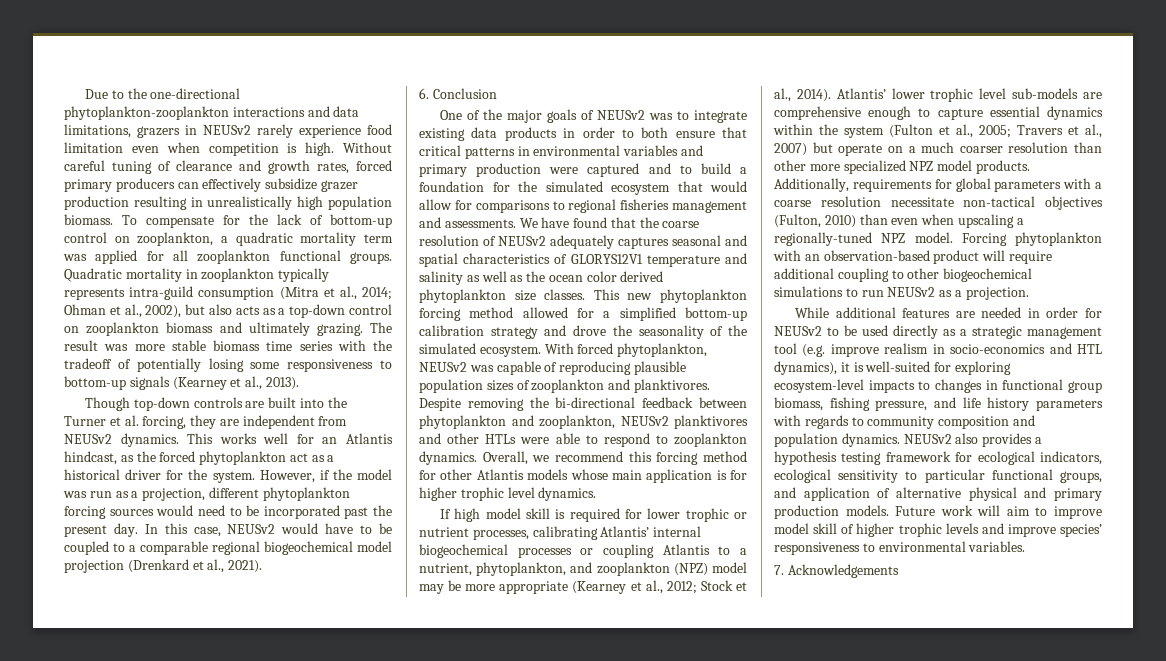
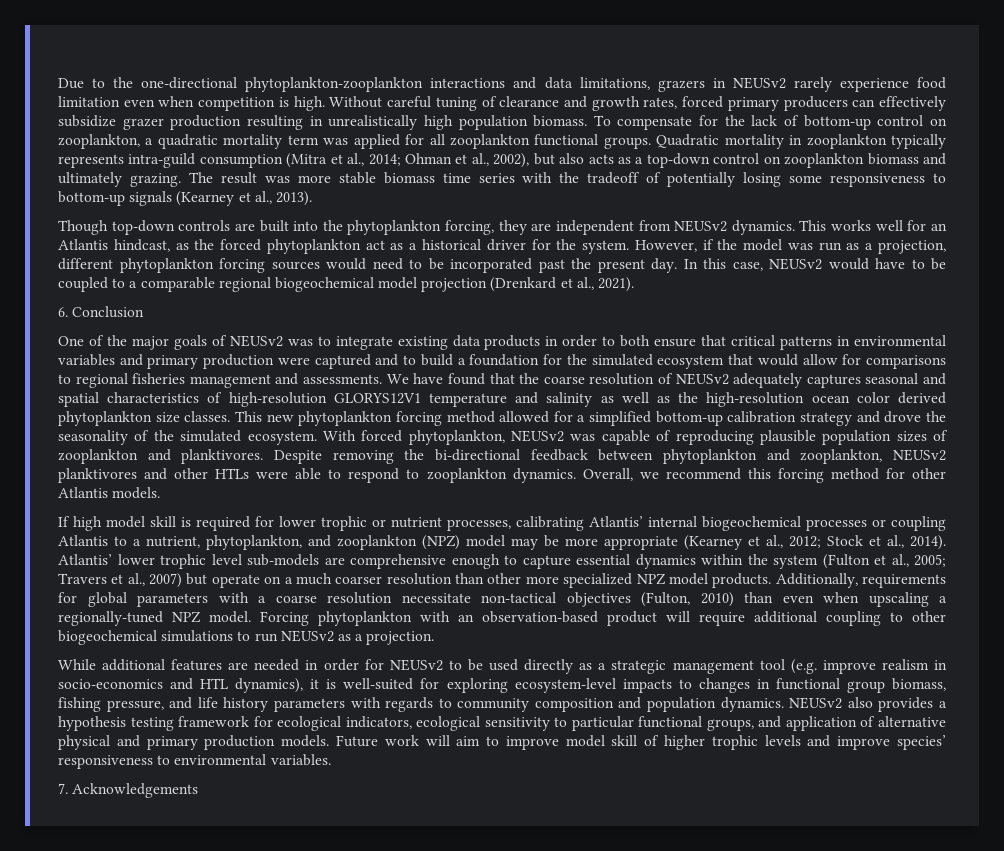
- Though top-down controls are built into the Turner et al. forcing, they are independent from NEUSv2 dynamics.
+ Though top-down controls are built into the phytoplankton forcing, they are independent from NEUSv2 dynamics.
- We have found that the coarse resolution of NEUSv2 adequately captures seasonal and spatial characteristics of GLORYS12V1 temperature and salinity as well as the ocean color derived phytoplankton size classes.
+ We have found that the coarse resolution of NEUSv2 adequately captures seasonal and spatial characteristics of high-resolution GLORYS12V1 temperature and salinity as well as the high-resolution ocean color derived phytoplankton size classes.
- Overall, we recommend this forcing method for other Atlantis models whose main application is for higher trophic level dynamics.
+ Overall, we recommend this forcing method for other Atlantis models.

